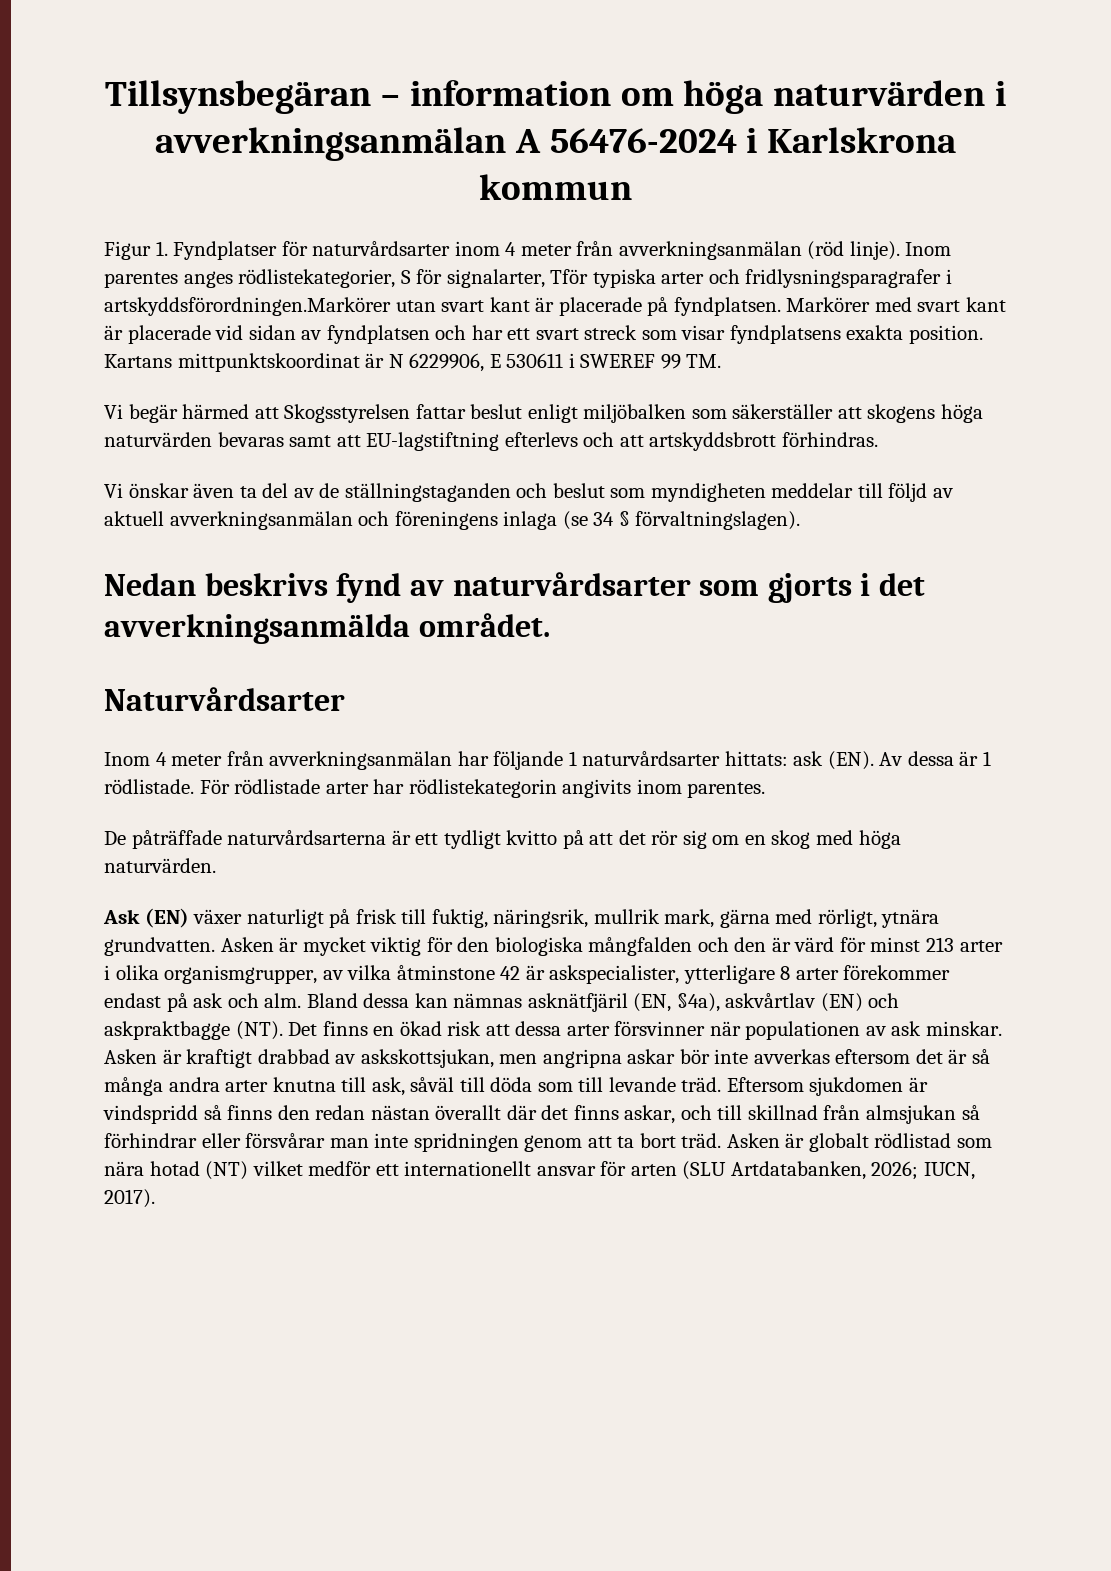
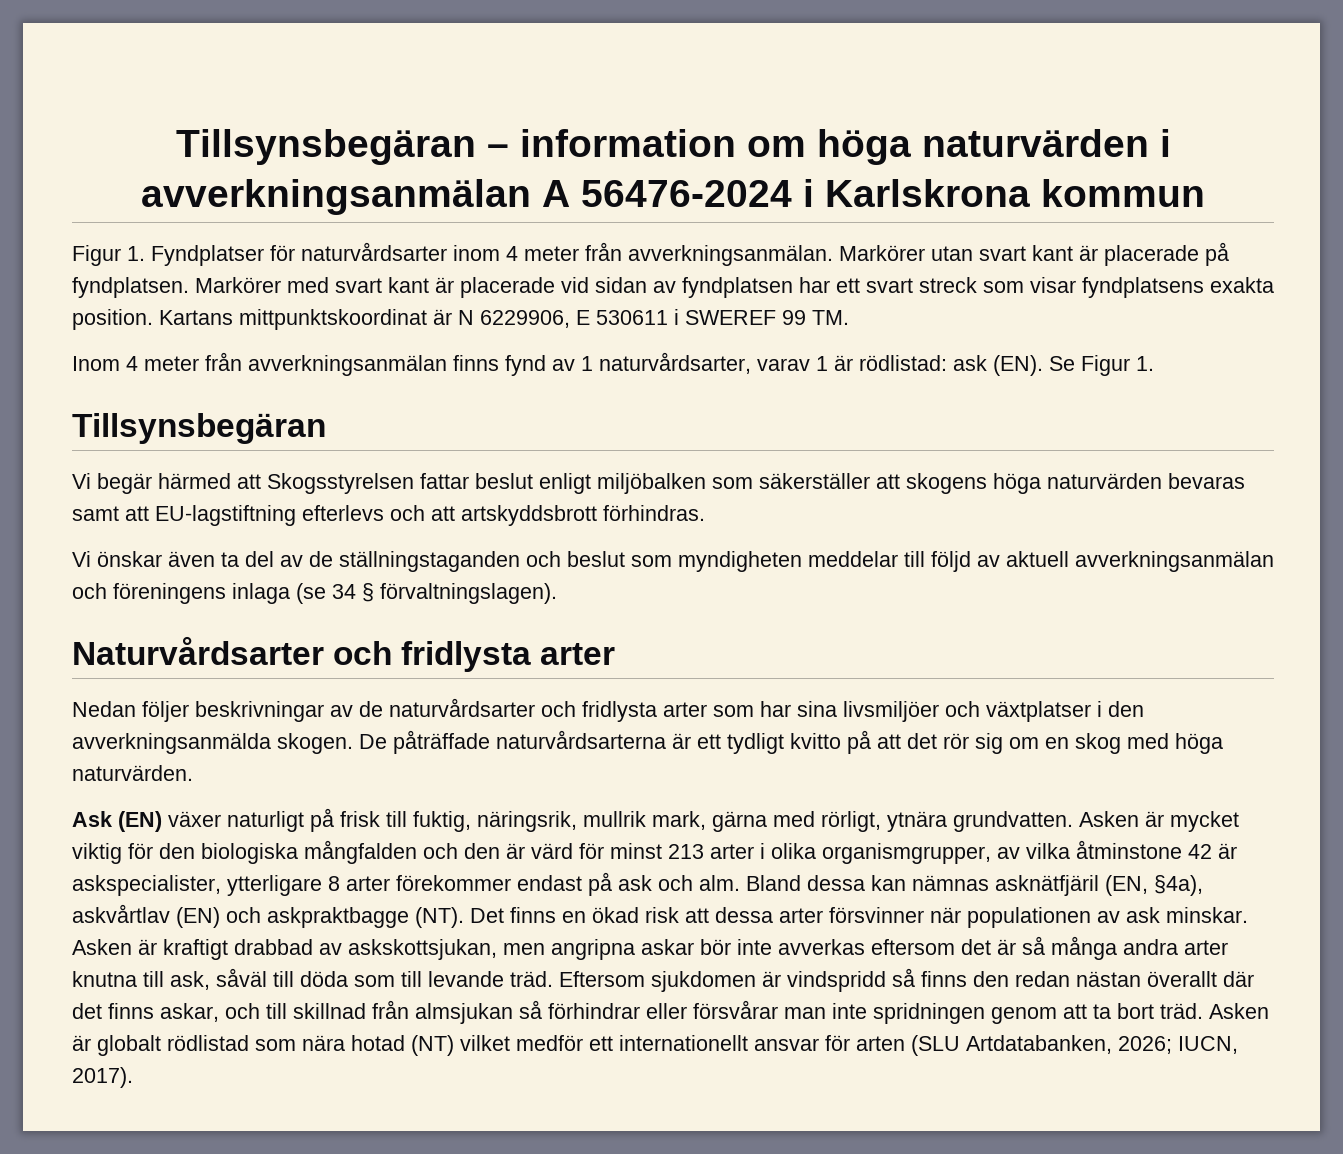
- Figur 1. Fyndplatser för naturvårdsarter inom 4 meter från avverkningsanmälan (röd linje). Inom parentes anges rödlistekategorier, S för signalarter, Tför typiska arter och fridlysningsparagrafer i artskyddsförordningen.Markörer utan svart kant är placerade på fyndplatsen.
+ Figur 1. Fyndplatser för naturvårdsarter inom 4 meter från avverkningsanmälan. Markörer utan svart kant är placerade på fyndplatsen.
- Markörer med svart kant är placerade vid sidan av fyndplatsen och har ett svart streck som visar fyndplatsens exakta position.
+ Markörer med svart kant är placerade vid sidan av fyndplatsen har ett svart streck som visar fyndplatsens exakta position.
+ Inom 4 meter från avverkningsanmälan finns fynd av 1 naturvårdsarter, varav 1 är rödlistad: ask (EN). Se Figur 1.
+ Tillsynsbegäran
- Nedan beskrivs fynd av naturvårdsarter som gjorts i det avverkningsanmälda området.
- Naturvårdsarter
- Inom 4 meter från avverkningsanmälan har följande 1 naturvårdsarter hittats: ask (EN). Av dessa är 1 rödlistade. För rödlistade arter har rödlistekategorin angivits inom parentes.
- De påträffade naturvårdsarterna är ett tydligt kvitto på att det rör sig om en skog med höga naturvärden.
+ Naturvårdsarter och fridlysta arter
+ Nedan följer beskrivningar av de naturvårdsarter och fridlysta arter som har sina livsmiljöer och växtplatser i den avverkningsanmälda skogen. De påträffade naturvårdsarterna är ett tydligt kvitto på att det rör sig om en skog med höga naturvärden.

